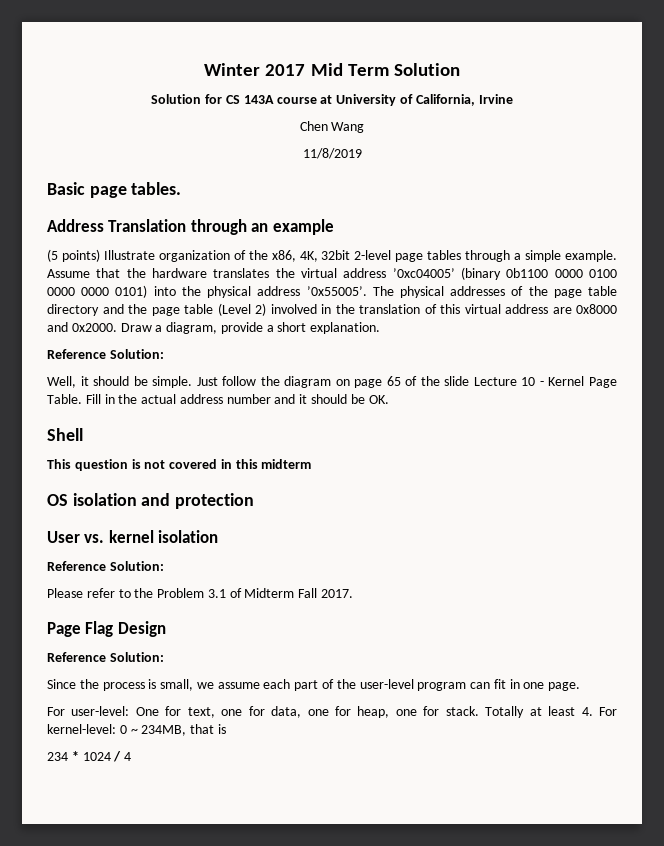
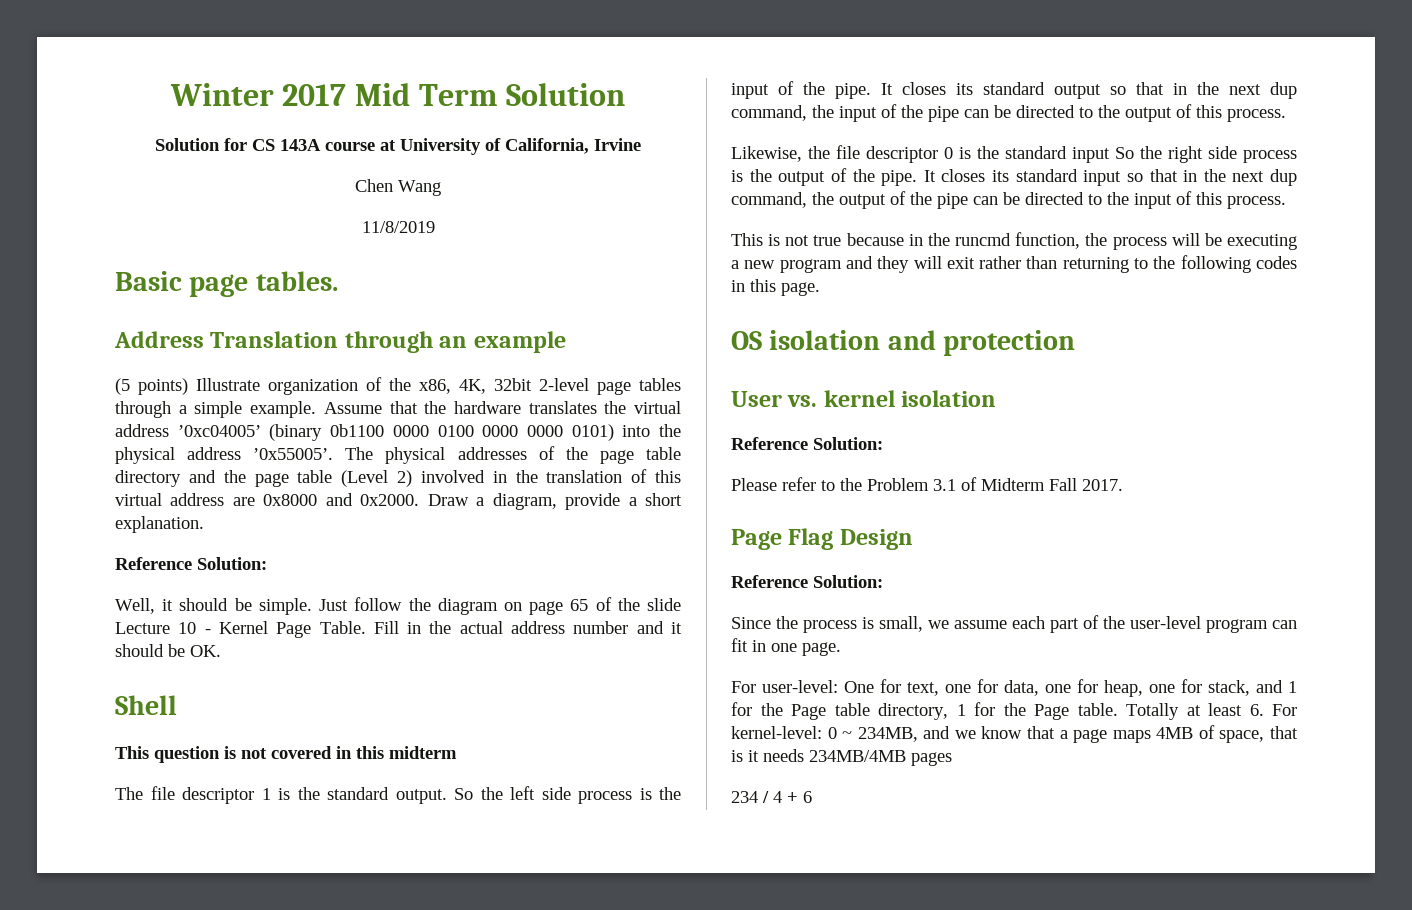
+ The file descriptor 1 is the standard output. So the left side process is the input of the pipe. It closes its standard output so that in the next dup command, the input of the pipe can be directed to the output of this process.
+ Likewise, the file descriptor 0 is the standard input So the right side process is the output of the pipe. It closes its standard input so that in the next dup command, the output of the pipe can be directed to the input of this process.
+ This is not true because in the runcmd function, the process will be executing a new program and they will exit rather than returning to the following codes in this page.
- For user-level: One for text, one for data, one for heap, one for stack.
+ For user-level: One for text, one for data, one for heap, one for stack, and 1 for the Page table directory, 1 for the Page table.
- Totally at least 4. For kernel-level: 0 ~ 234MB, that is
- 234 * 1024 / 4
+ Totally at least 6. For kernel-level: 0 ~ 234MB, and we know that a page maps 4MB of space, that is it needs 234MB/4MB pages
+ 234 / 4 + 6

